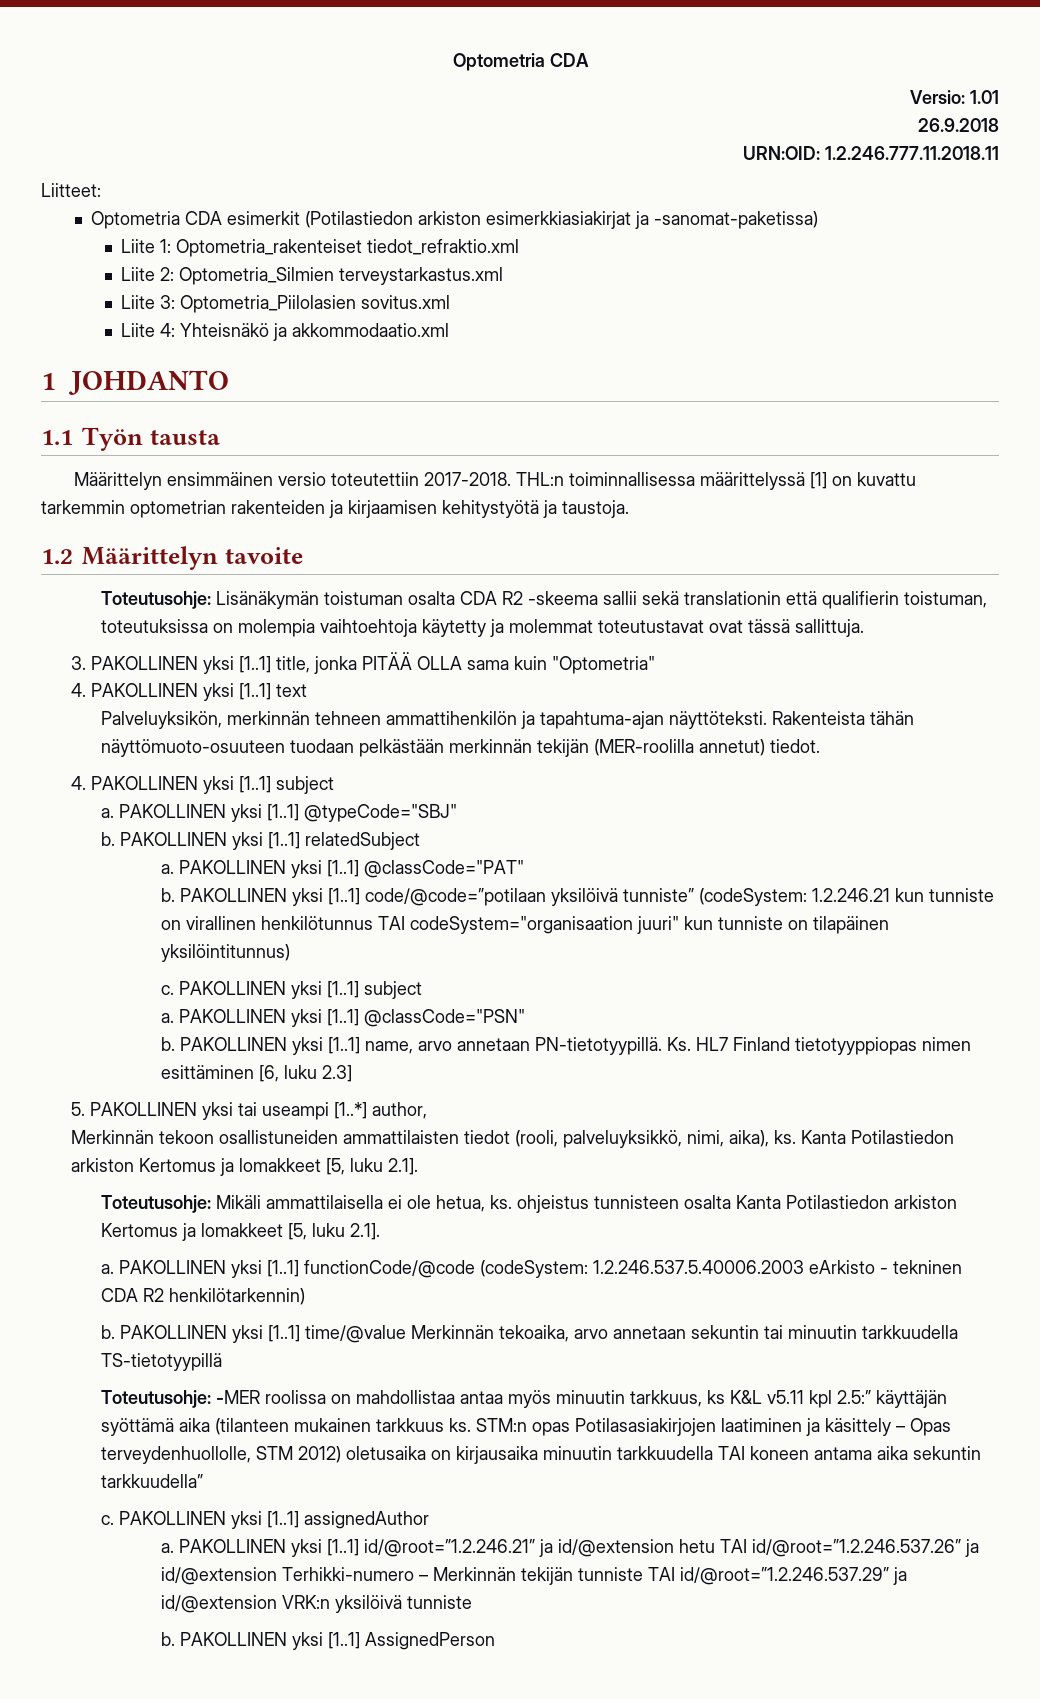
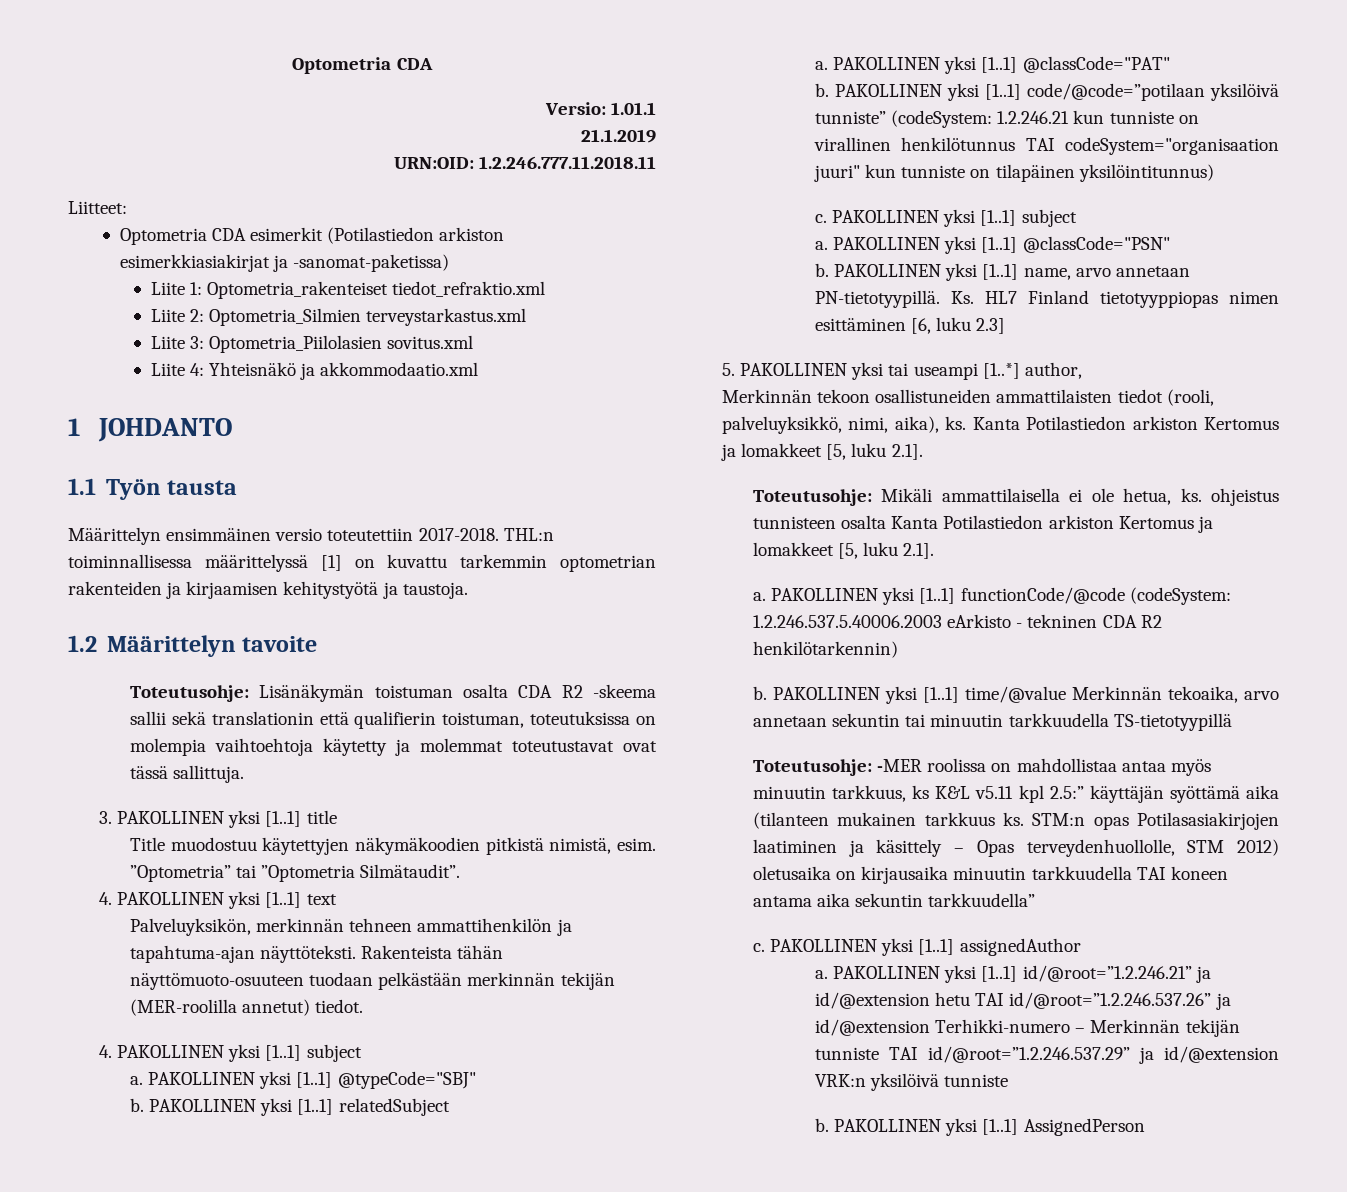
- Versio: 1.01
- 26.9.2018
+ Versio: 1.01.1
+ 21.1.2019
- 3. PAKOLLINEN yksi [1..1] title, jonka PITÄÄ OLLA sama kuin "Optometria"
+ 3. PAKOLLINEN yksi [1..1] title
+ Title muodostuu käytettyjen näkymäkoodien pitkistä nimistä, esim. ”Optometria” tai ”Optometria Silmätaudit”.

